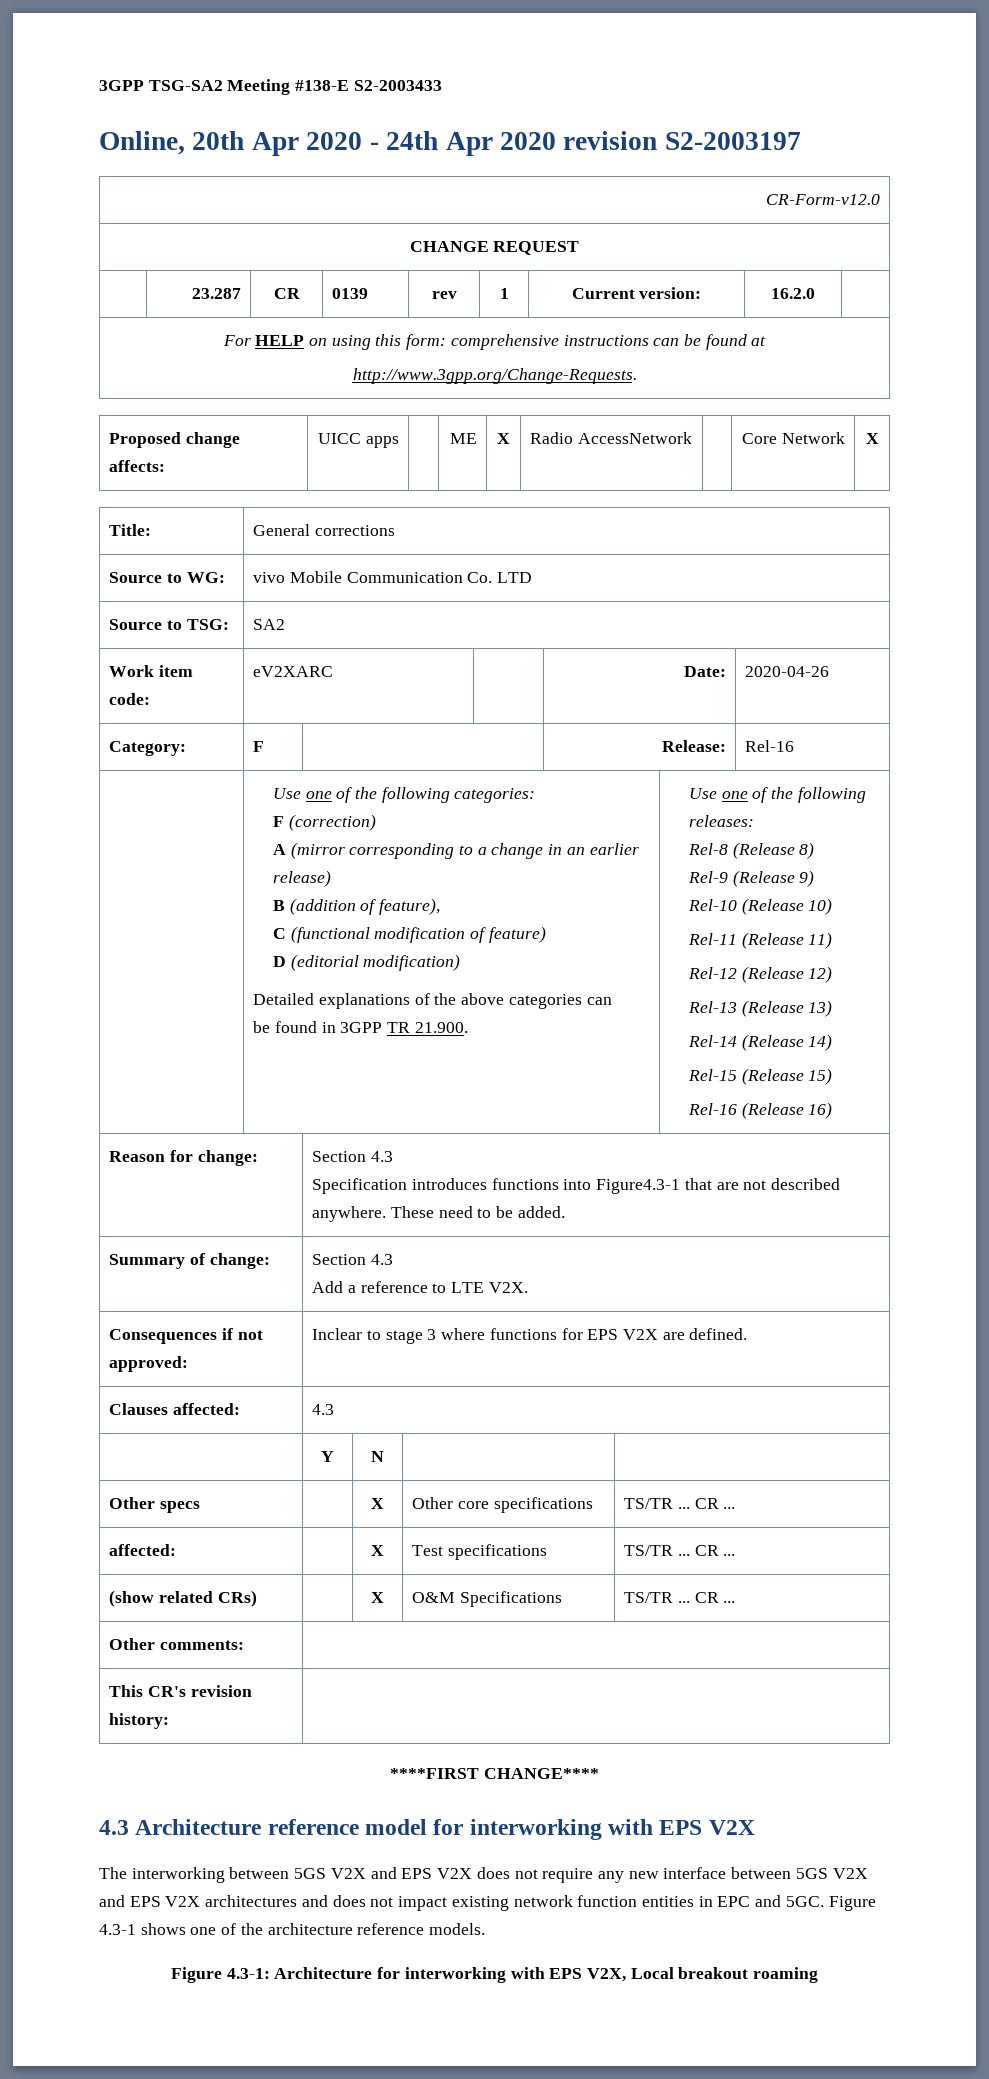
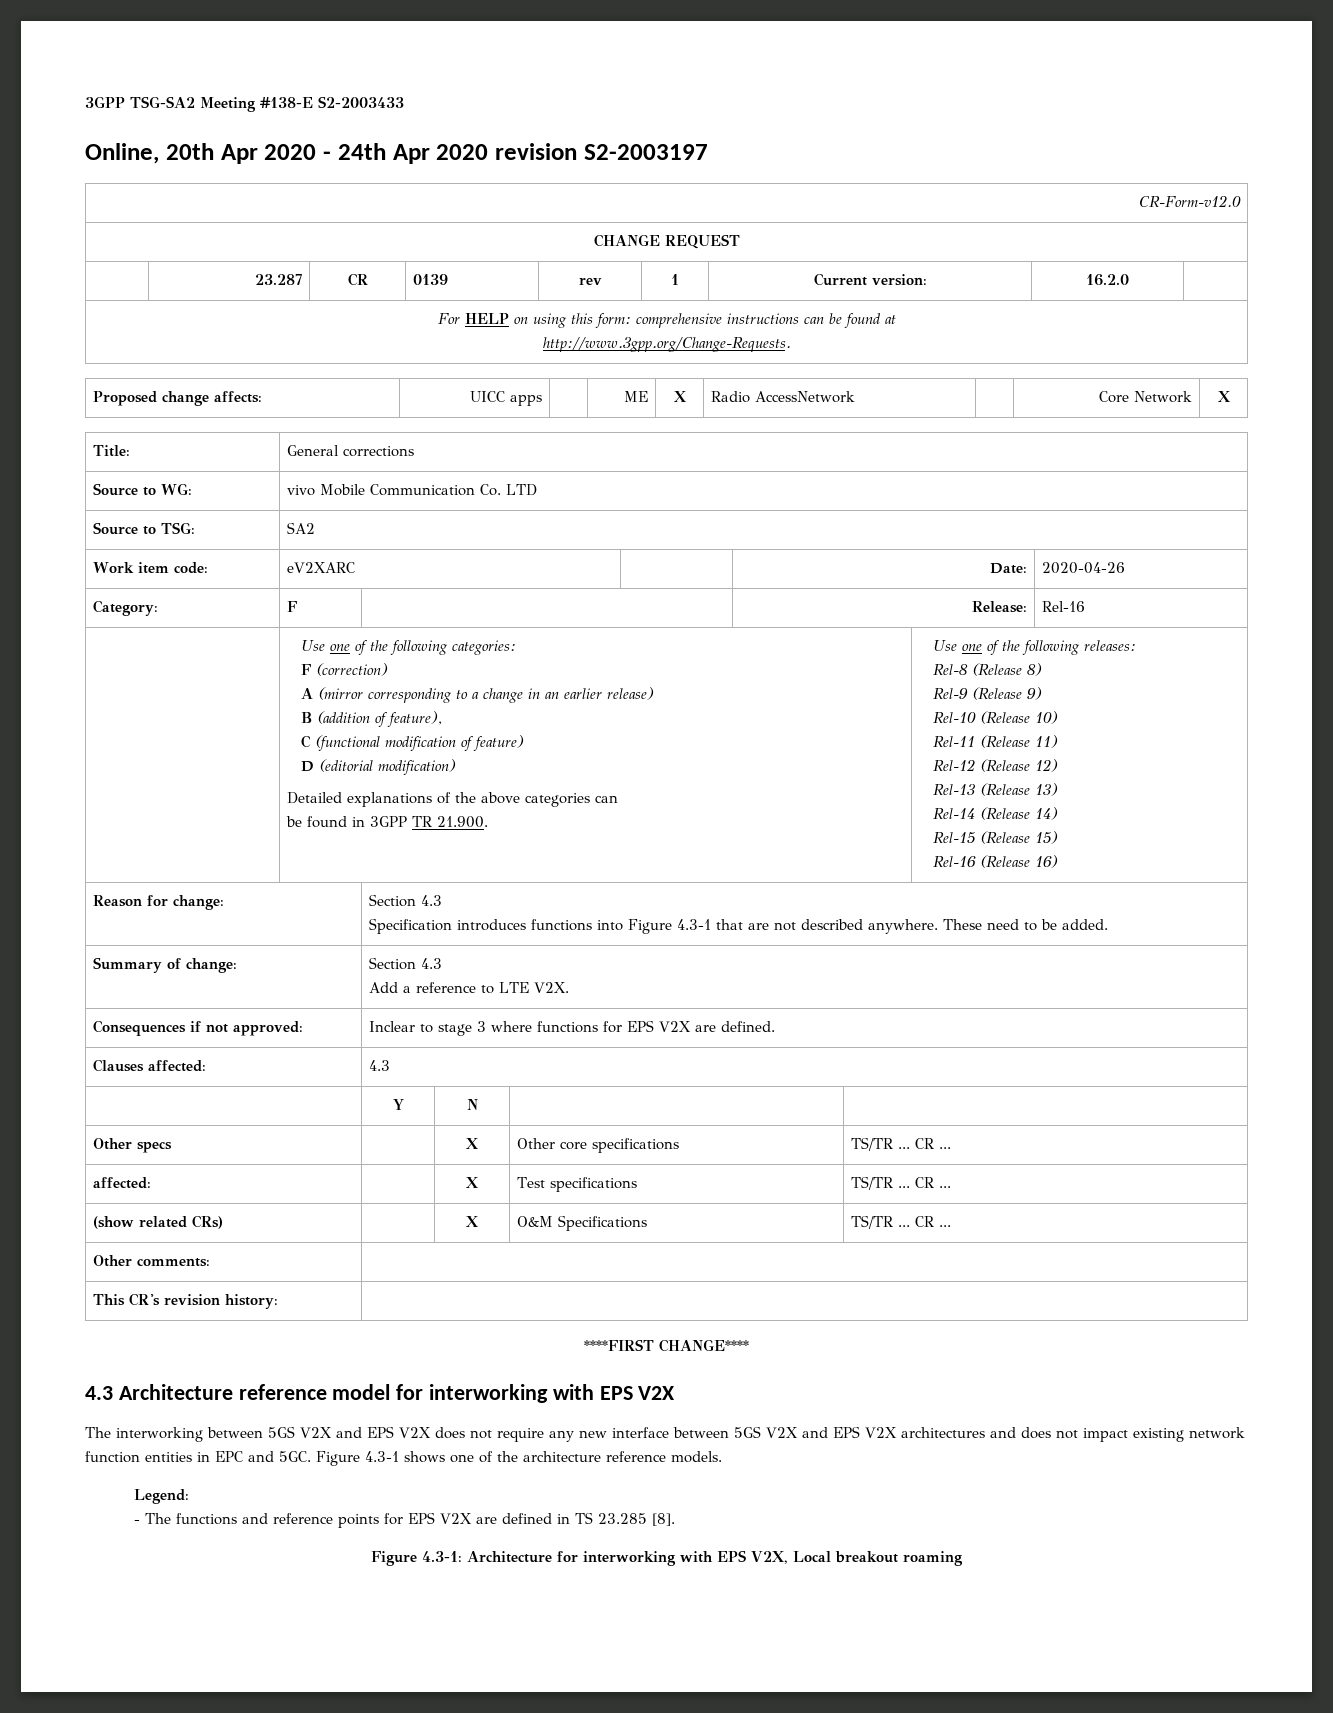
  Reason for change: | Section 4.3
- Specification introduces functions into Figure4.3-1 that are not described anywhere. These need to be added.
+ Specification introduces functions into Figure 4.3-1 that are not described anywhere. These need to be added.
+ Legend:
+ - The functions and reference points for EPS V2X are defined in TS 23.285 [8].

